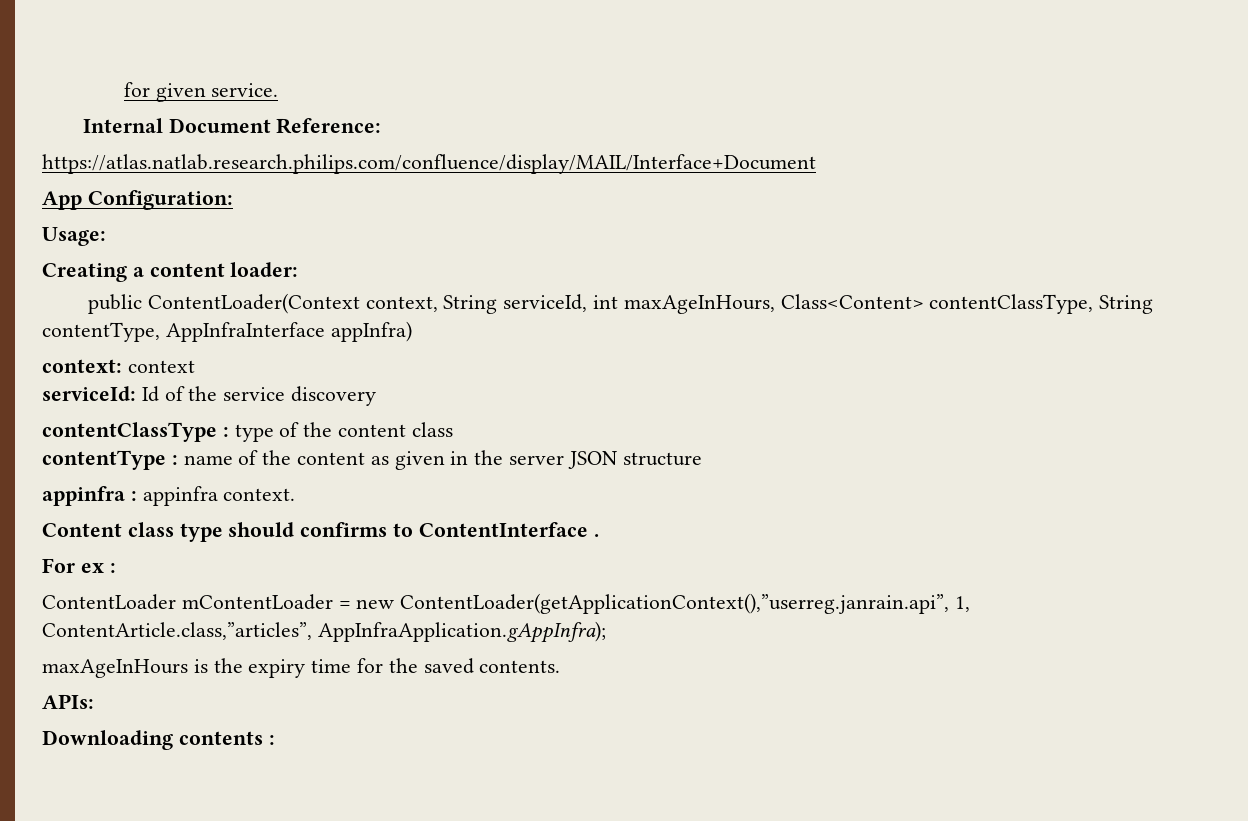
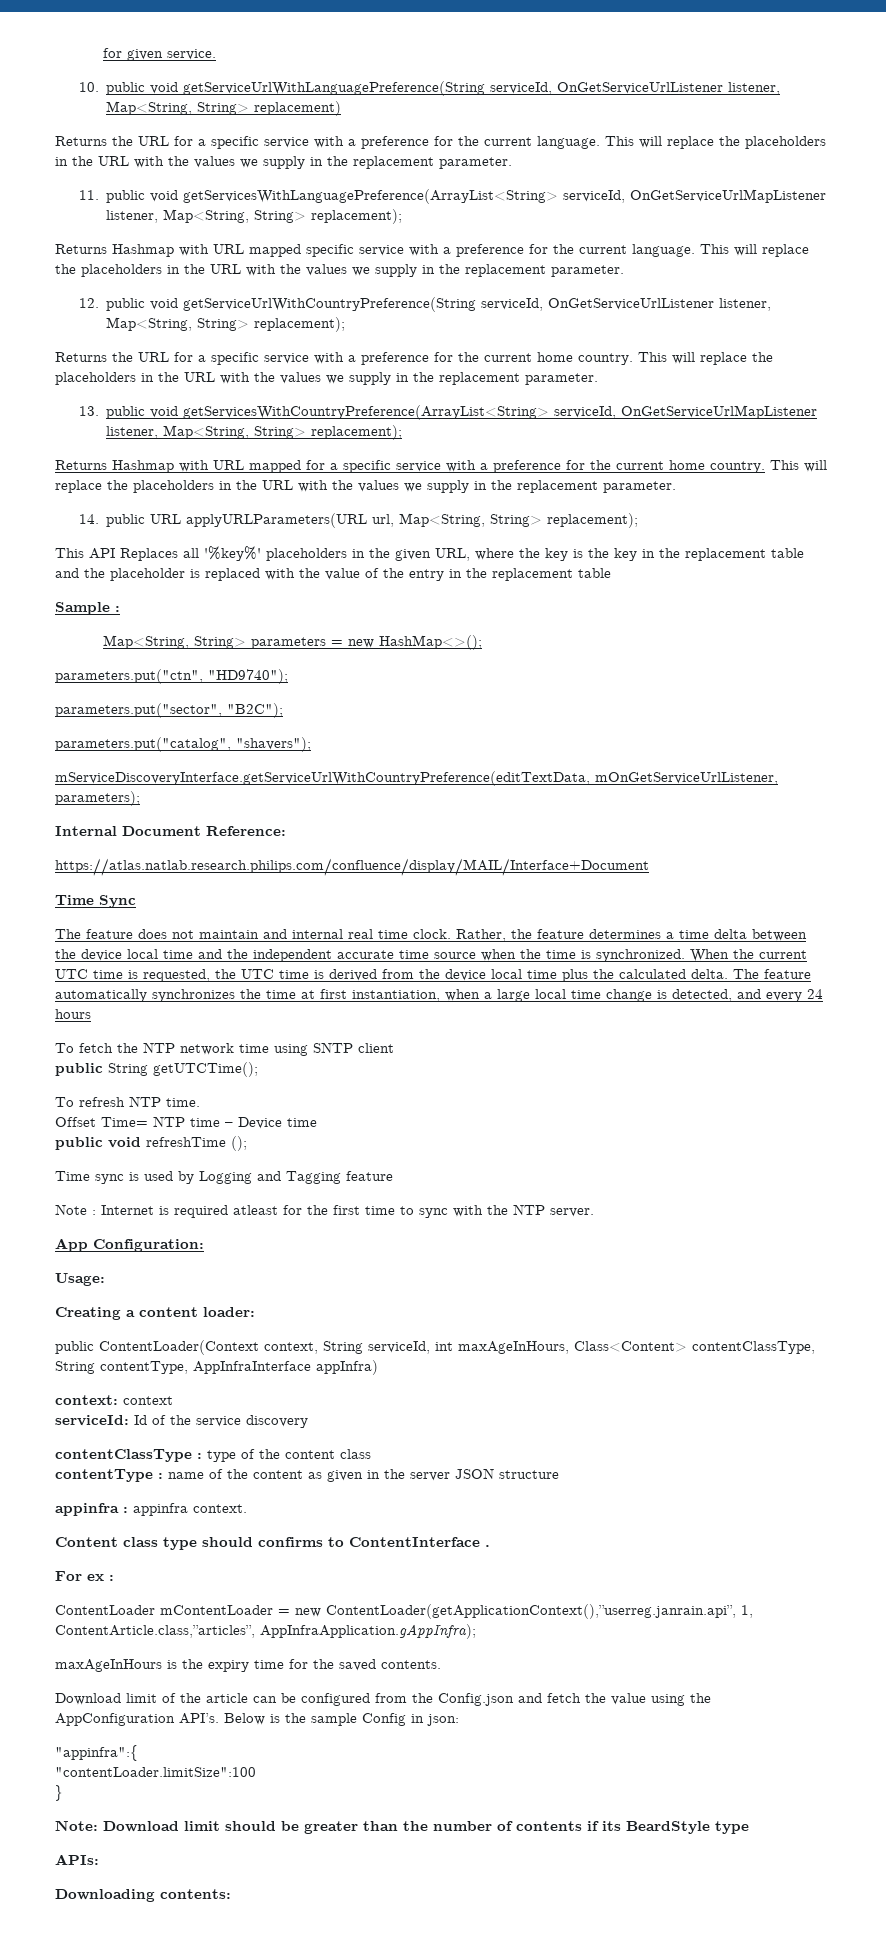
+ 10. public void getServiceUrlWithLanguagePreference(String serviceId, OnGetServiceUrlListener listener, Map<String, String> replacement)
+ Returns the URL for a specific service with a preference for the current language. This will replace the placeholders in the URL with the values we supply in the replacement parameter.
+ 11. public void getServicesWithLanguagePreference(ArrayList<String> serviceId, OnGetServiceUrlMapListener listener, Map<String, String> replacement);
+ Returns Hashmap with URL mapped specific service with a preference for the current language. This will replace the placeholders in the URL with the values we supply in the replacement parameter.
+ 12. public void getServiceUrlWithCountryPreference(String serviceId, OnGetServiceUrlListener listener, Map<String, String> replacement);
+ Returns the URL for a specific service with a preference for the current home country. This will replace the placeholders in the URL with the values we supply in the replacement parameter.
+ 13. public void getServicesWithCountryPreference(ArrayList<String> serviceId, OnGetServiceUrlMapListener listener, Map<String, String> replacement);
+ Returns Hashmap with URL mapped for a specific service with a preference for the current home country. This will replace the placeholders in the URL with the values we supply in the replacement parameter.
+ 14. public URL applyURLParameters(URL url, Map<String, String> replacement);
+ This API Replaces all '%key%' placeholders in the given URL, where the key is the key in the replacement table and the placeholder is replaced with the value of the entry in the replacement table
+ Sample :
+ Map<String, String> parameters = new HashMap<>();
+ parameters.put("ctn", "HD9740");
+ parameters.put("sector", "B2C");
+ parameters.put("catalog", "shavers");
+ mServiceDiscoveryInterface.getServiceUrlWithCountryPreference(editTextData, mOnGetServiceUrlListener, parameters);
  Internal Document Reference:
  https://atlas.natlab.research.philips.com/confluence/display/MAIL/Interface+Document
+ Time Sync
+ The feature does not maintain and internal real time clock. Rather, the feature determines a time delta between the device local time and the independent accurate time source when the time is synchronized. When the current UTC time is requested, the UTC time is derived from the device local time plus the calculated delta. The feature automatically synchronizes the time at first instantiation, when a large local time change is detected, and every 24 hours
+ To fetch the NTP network time using SNTP client
+ public String getUTCTime();
+ To refresh NTP time.
+ Offset Time= NTP time – Device time
+ public void refreshTime ();
+ Time sync is used by Logging and Tagging feature
+ Note : Internet is required atleast for the first time to sync with the NTP server.
+ Download limit of the article can be configured from the Config.json and fetch the value using the AppConfiguration API’s. Below is the sample Config in json:
+ "appinfra":{
+ "contentLoader.limitSize":100
+ }
+ Note: Download limit should be greater than the number of contents if its BeardStyle type
- Downloading contents :
+ Downloading contents:

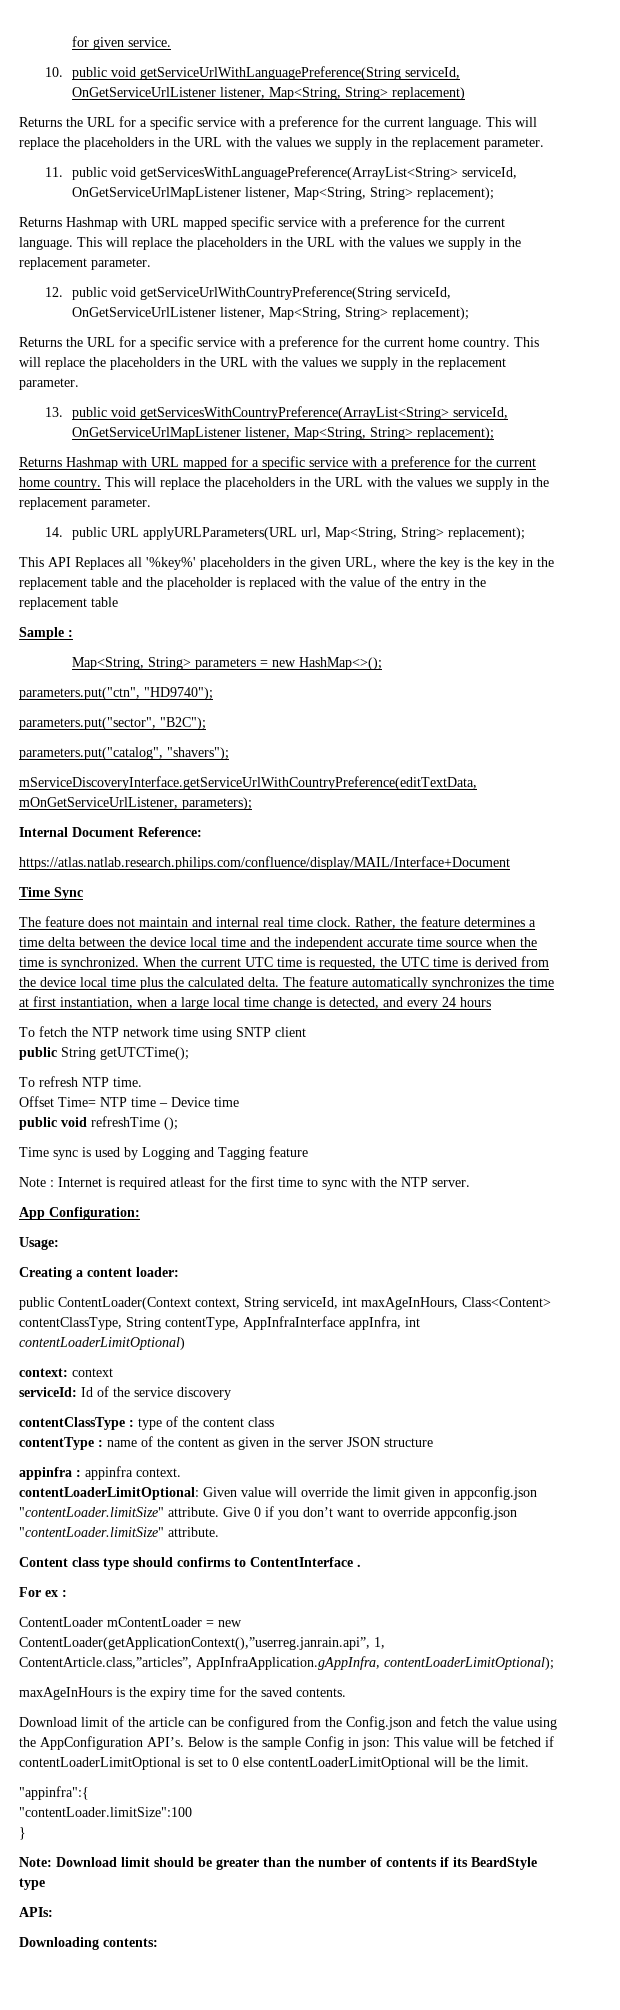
- public ContentLoader(Context context, String serviceId, int maxAgeInHours, Class<Content> contentClassType, String contentType, AppInfraInterface appInfra)
+ public ContentLoader(Context context, String serviceId, int maxAgeInHours, Class<Content> contentClassType, String contentType, AppInfraInterface appInfra, int contentLoaderLimitOptional)
+ contentLoaderLimitOptional: Given value will override the limit given in appconfig.json "contentLoader.limitSize" attribute. Give 0 if you don’t want to override appconfig.json "contentLoader.limitSize" attribute.
- ContentLoader mContentLoader = new ContentLoader(getApplicationContext(),”userreg.janrain.api”, 1, ContentArticle.class,”articles”, AppInfraApplication.gAppInfra);
+ ContentLoader mContentLoader = new ContentLoader(getApplicationContext(),”userreg.janrain.api”, 1, ContentArticle.class,”articles”, AppInfraApplication.gAppInfra, contentLoaderLimitOptional);
- Below is the sample Config in json:
+ Below is the sample Config in json: This value will be fetched if contentLoaderLimitOptional is set to 0 else contentLoaderLimitOptional will be the limit.

